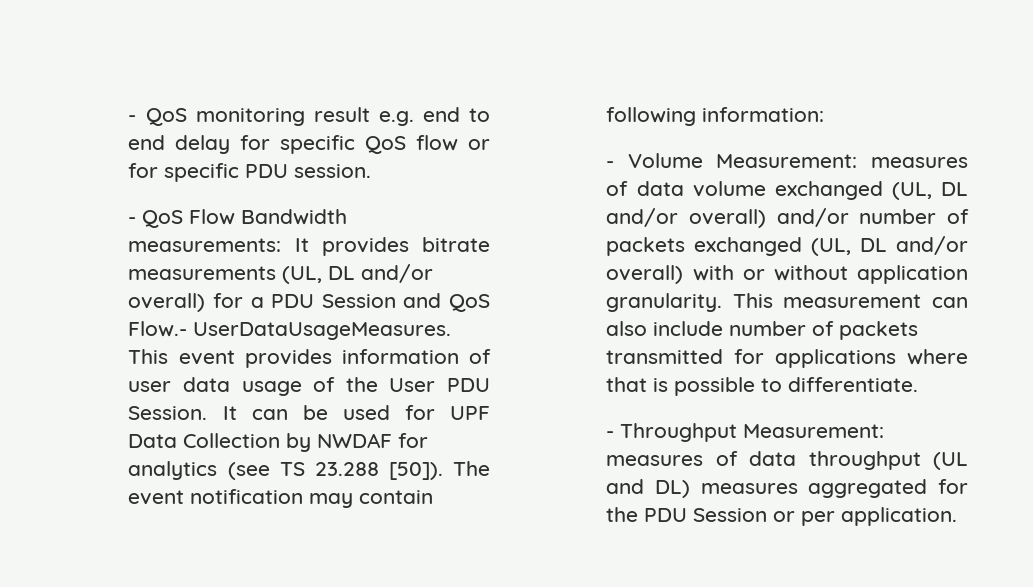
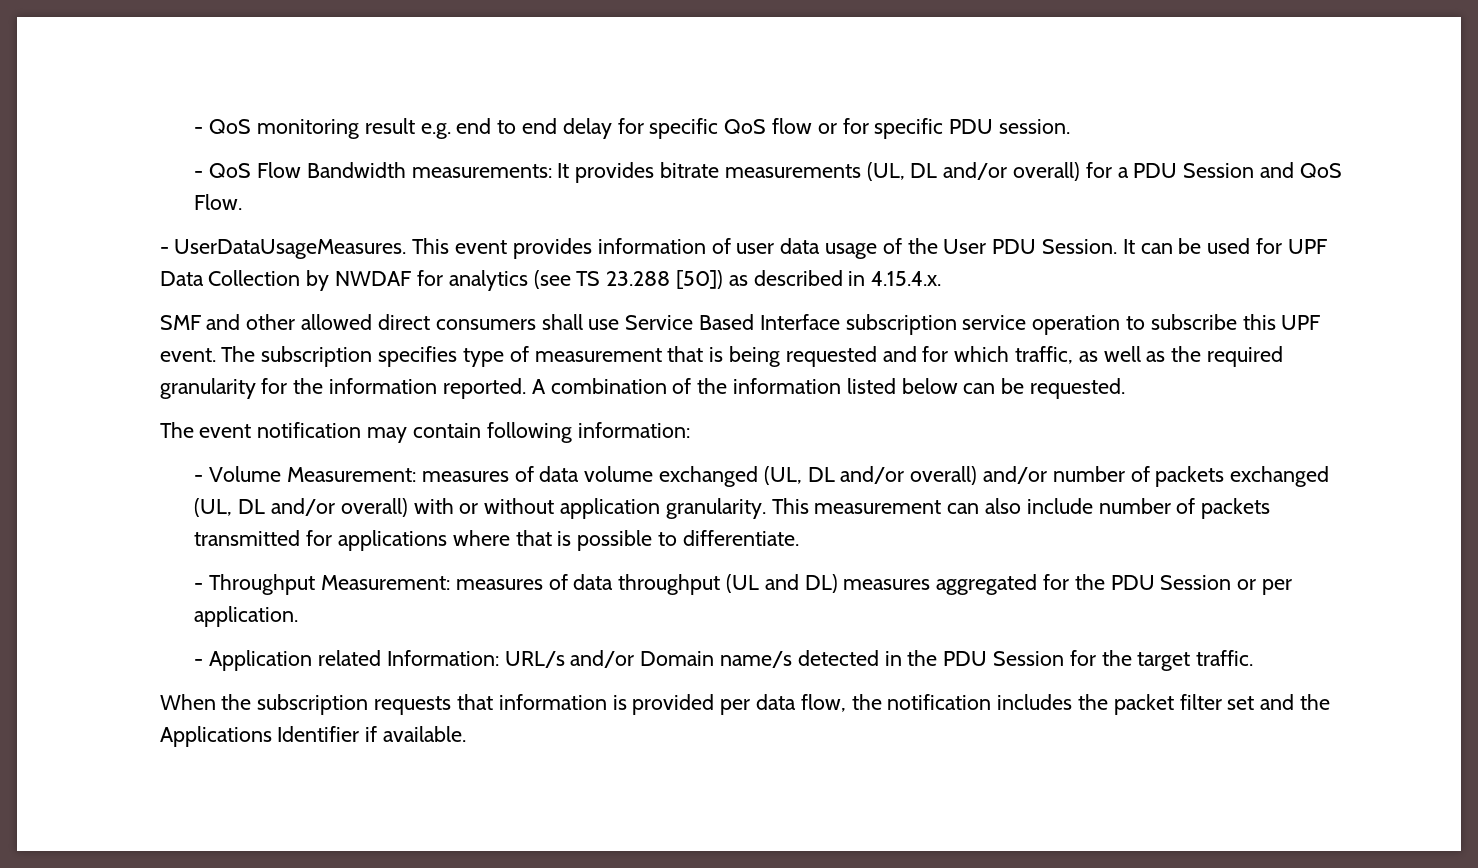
- - QoS Flow Bandwidth measurements: It provides bitrate measurements (UL, DL and/or overall) for a PDU Session and QoS Flow.- UserDataUsageMeasures.
+ - QoS Flow Bandwidth measurements: It provides bitrate measurements (UL, DL and/or overall) for a PDU Session and QoS Flow.
+ - UserDataUsageMeasures.
- It can be used for UPF Data Collection by NWDAF for analytics (see TS 23.288 [50]). The event notification may contain following information:
+ It can be used for UPF Data Collection by NWDAF for analytics (see TS 23.288 [50]) as described in 4.15.4.x.
+ SMF and other allowed direct consumers shall use Service Based Interface subscription service operation to subscribe this UPF event. The subscription specifies type of measurement that is being requested and for which traffic, as well as the required granularity for the information reported. A combination of the information listed below can be requested.
+ The event notification may contain following information:
+ - Application related Information: URL/s and/or Domain name/s detected in the PDU Session for the target traffic.
+ When the subscription requests that information is provided per data flow, the notification includes the packet filter set and the Applications Identifier if available.

